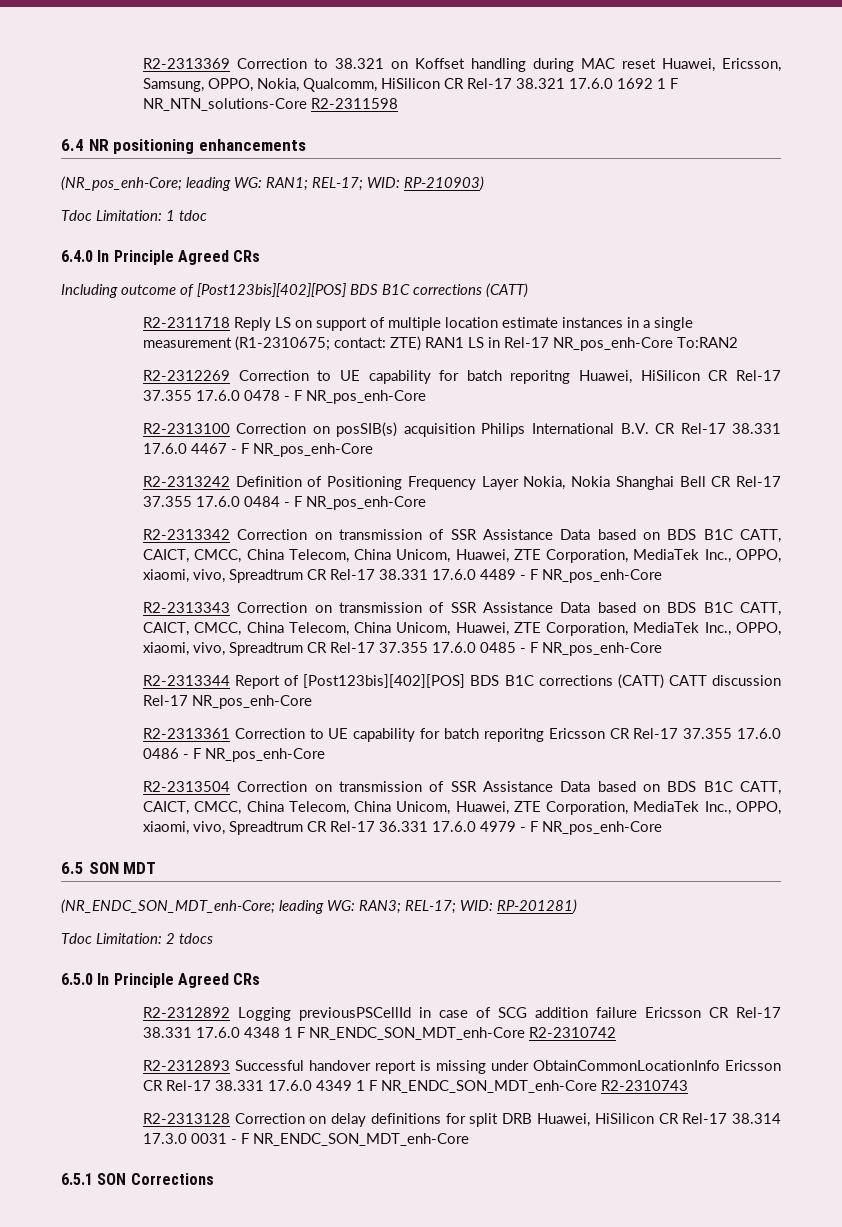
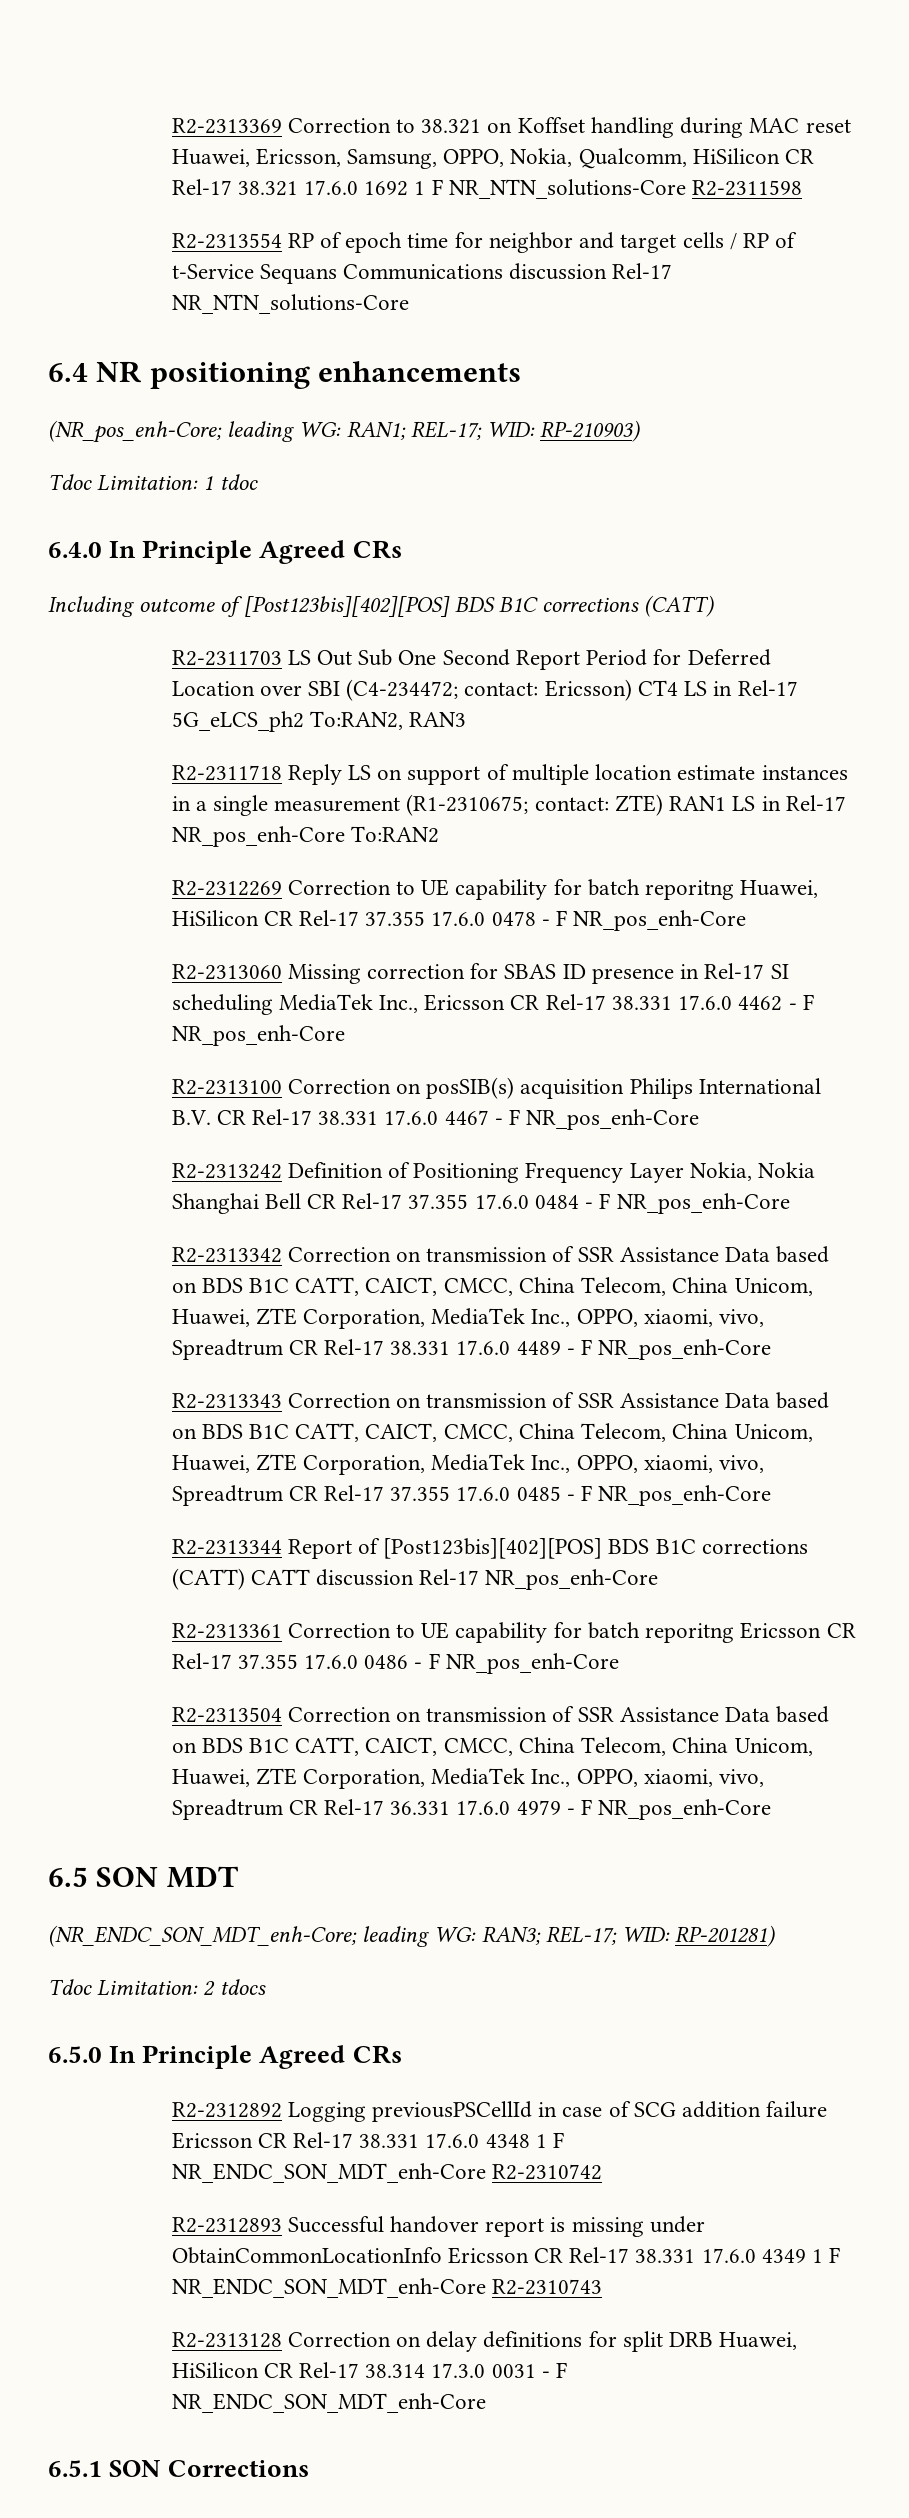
+ R2-2313554 RP of epoch time for neighbor and target cells / RP of t-Service Sequans Communications discussion Rel-17 NR_NTN_solutions-Core
+ R2-2311703 LS Out Sub One Second Report Period for Deferred Location over SBI (C4-234472; contact: Ericsson) CT4 LS in Rel-17 5G_eLCS_ph2 To:RAN2, RAN3
+ R2-2313060 Missing correction for SBAS ID presence in Rel-17 SI scheduling MediaTek Inc., Ericsson CR Rel-17 38.331 17.6.0 4462 - F NR_pos_enh-Core

